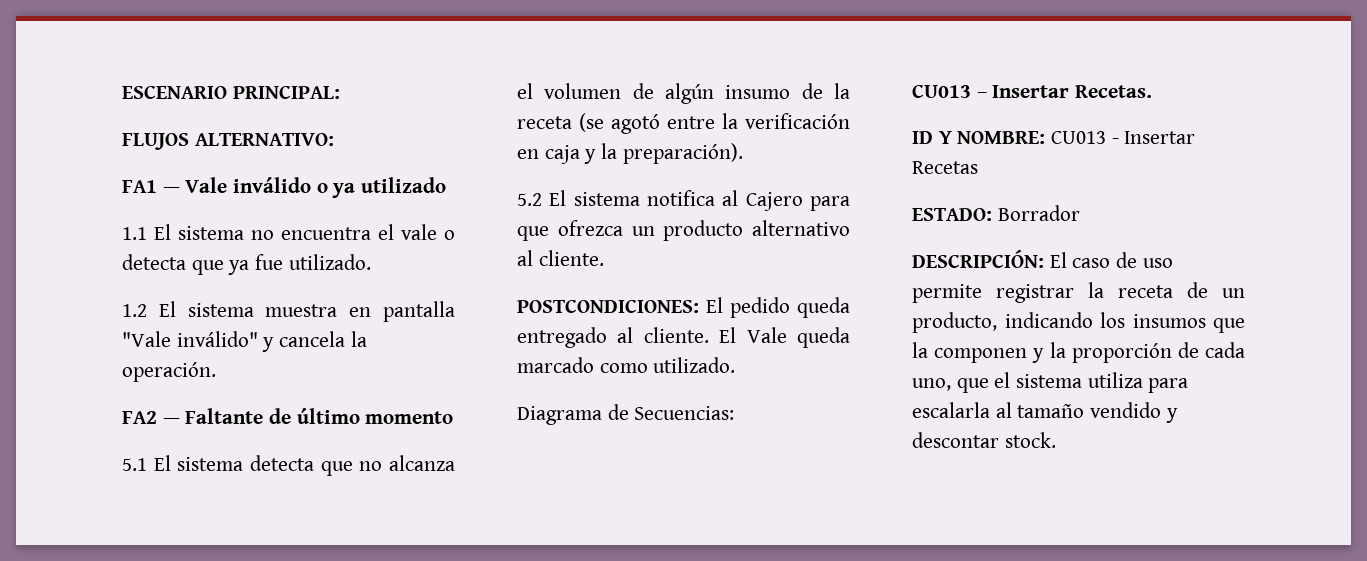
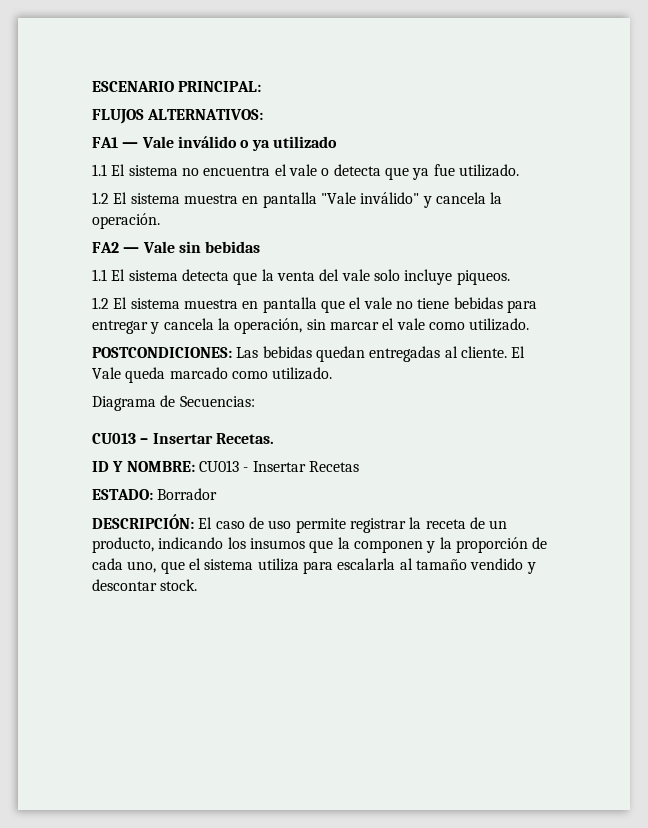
- FLUJOS ALTERNATIVO:
+ FLUJOS ALTERNATIVOS:
- FA2 — Faltante de último momento
- 5.1 El sistema detecta que no alcanza el volumen de algún insumo de la receta (se agotó entre la verificación en caja y la preparación).
- 5.2 El sistema notifica al Cajero para que ofrezca un producto alternativo al cliente.
- POSTCONDICIONES: El pedido queda entregado al cliente.
+ FA2 — Vale sin bebidas
+ 1.1 El sistema detecta que la venta del vale solo incluye piqueos.
+ 1.2 El sistema muestra en pantalla que el vale no tiene bebidas para entregar y cancela la operación, sin marcar el vale como utilizado.
+ POSTCONDICIONES: Las bebidas quedan entregadas al cliente.

